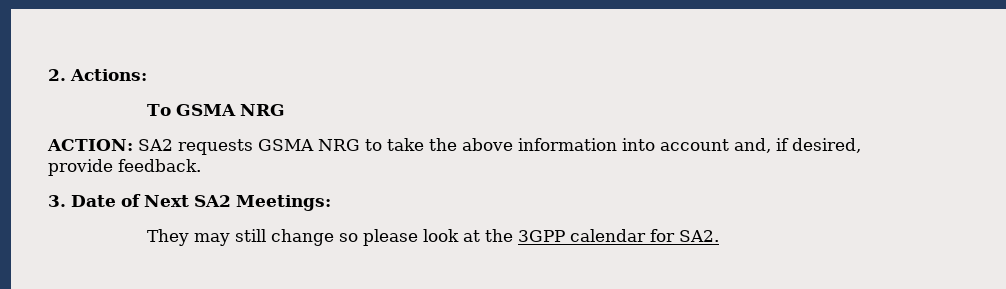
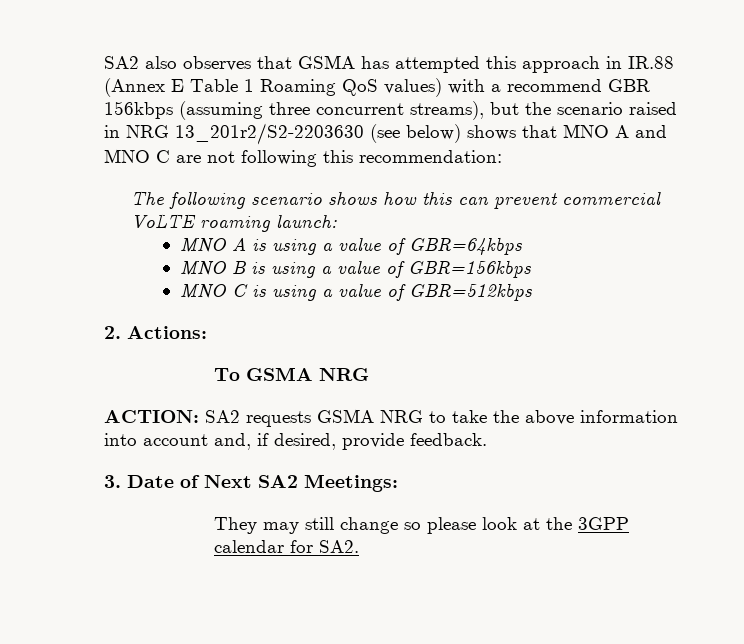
+ SA2 also observes that GSMA has attempted this approach in IR.88 (Annex E Table 1 Roaming QoS values) with a recommend GBR 156kbps (assuming three concurrent streams), but the scenario raised in NRG 13_201r2/S2-2203630 (see below) shows that MNO A and MNO C are not following this recommendation:
+ The following scenario shows how this can prevent commercial VoLTE roaming launch:
+ MNO A is using a value of GBR=64kbps
+ MNO B is using a value of GBR=156kbps
+ MNO C is using a value of GBR=512kbps

